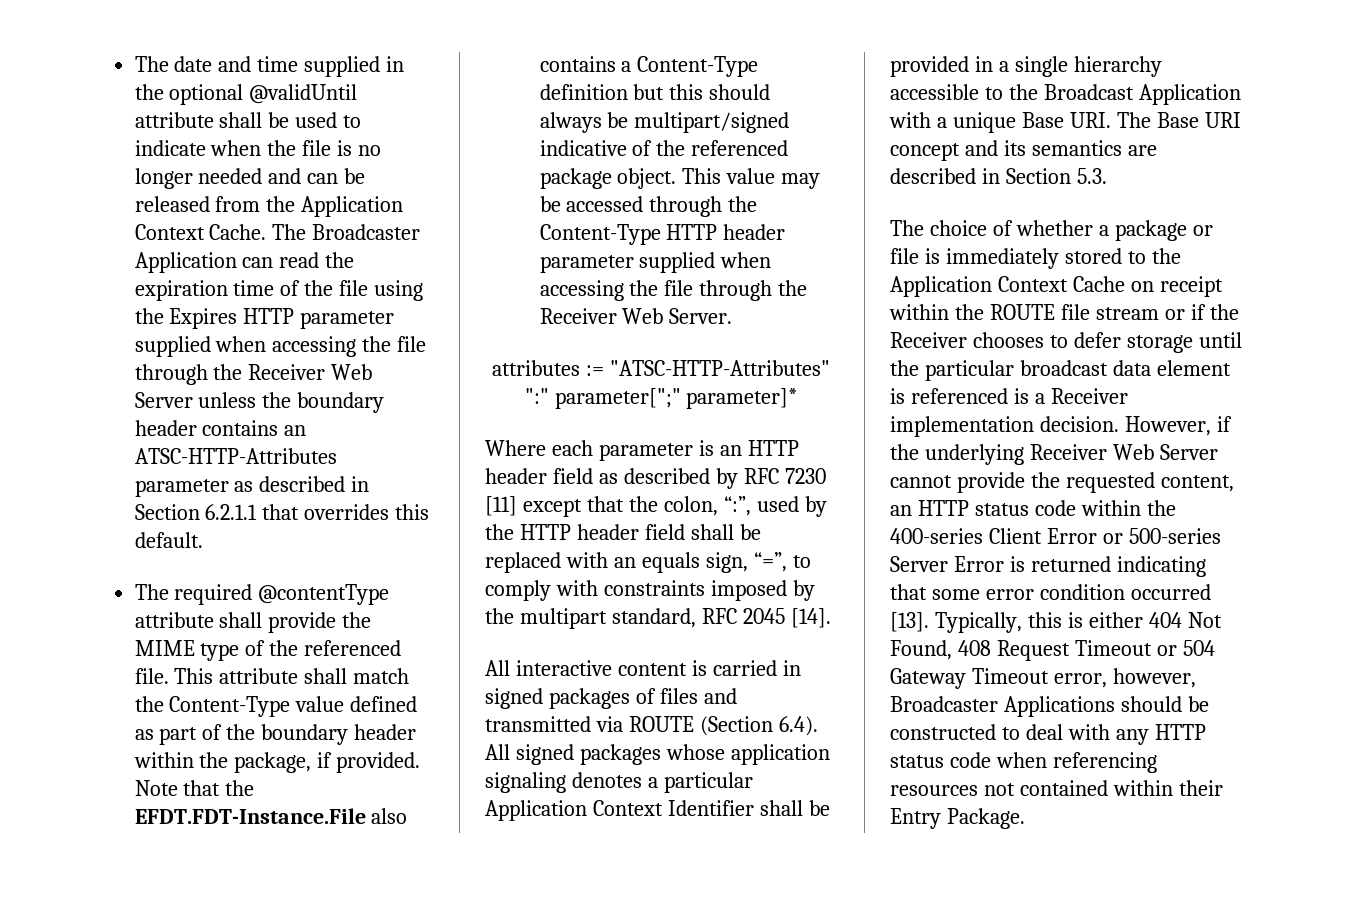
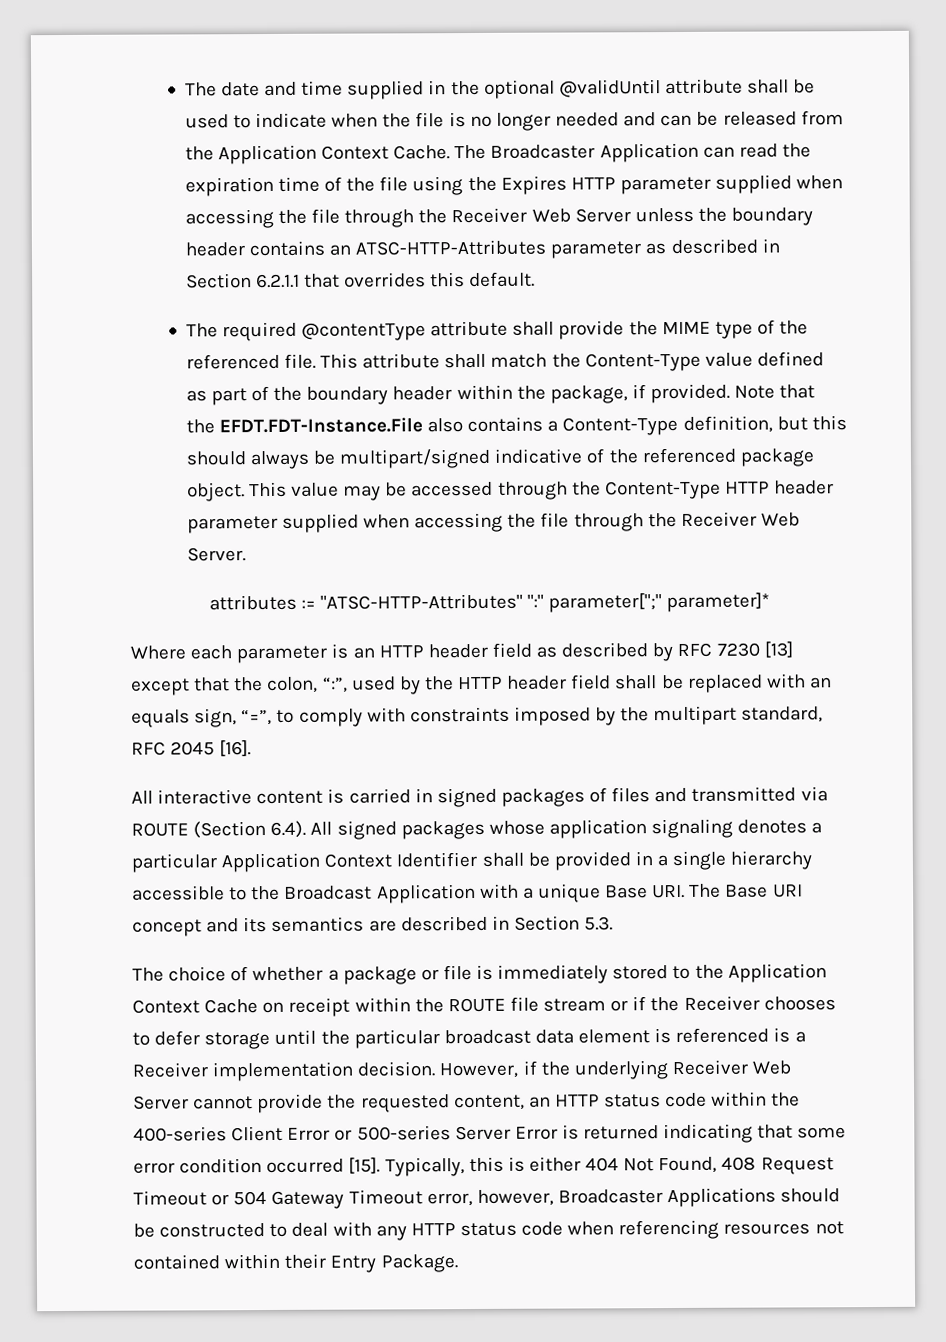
- Note that the EFDT.FDT-Instance.File also contains a Content-Type definition but this should always be multipart/signed indicative of the referenced package object.
+ Note that the EFDT.FDT-Instance.File also contains a Content-Type definition, but this should always be multipart/signed indicative of the referenced package object.
- Where each parameter is an HTTP header field as described by RFC 7230 [11] except that the colon, “:”, used by the HTTP header field shall be replaced with an equals sign, “=”, to comply with constraints imposed by the multipart standard, RFC 2045 [14].
+ Where each parameter is an HTTP header field as described by RFC 7230 [13] except that the colon, “:”, used by the HTTP header field shall be replaced with an equals sign, “=”, to comply with constraints imposed by the multipart standard, RFC 2045 [16].
- However, if the underlying Receiver Web Server cannot provide the requested content, an HTTP status code within the 400-series Client Error or 500-series Server Error is returned indicating that some error condition occurred [13].
+ However, if the underlying Receiver Web Server cannot provide the requested content, an HTTP status code within the 400-series Client Error or 500-series Server Error is returned indicating that some error condition occurred [15].

